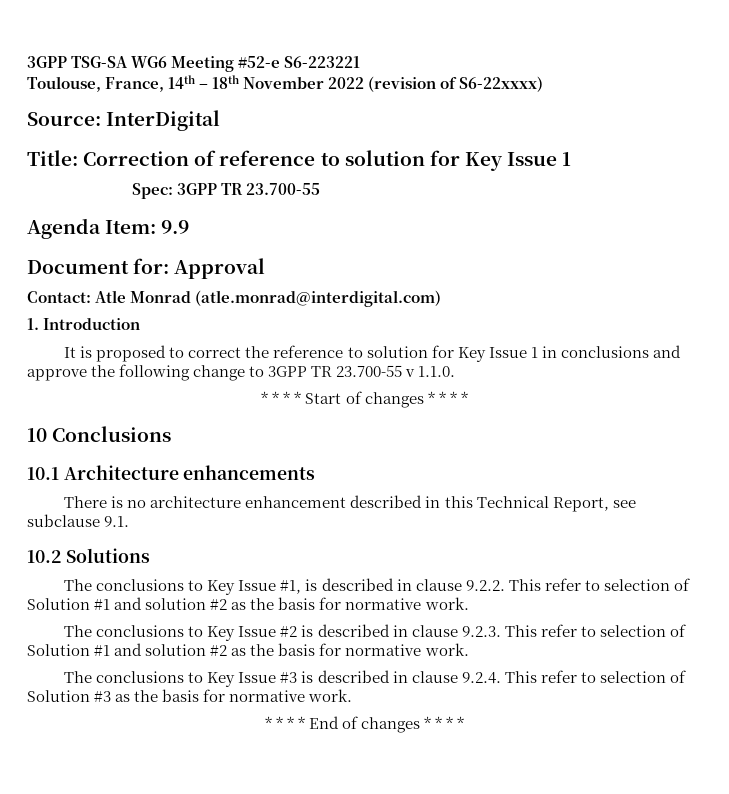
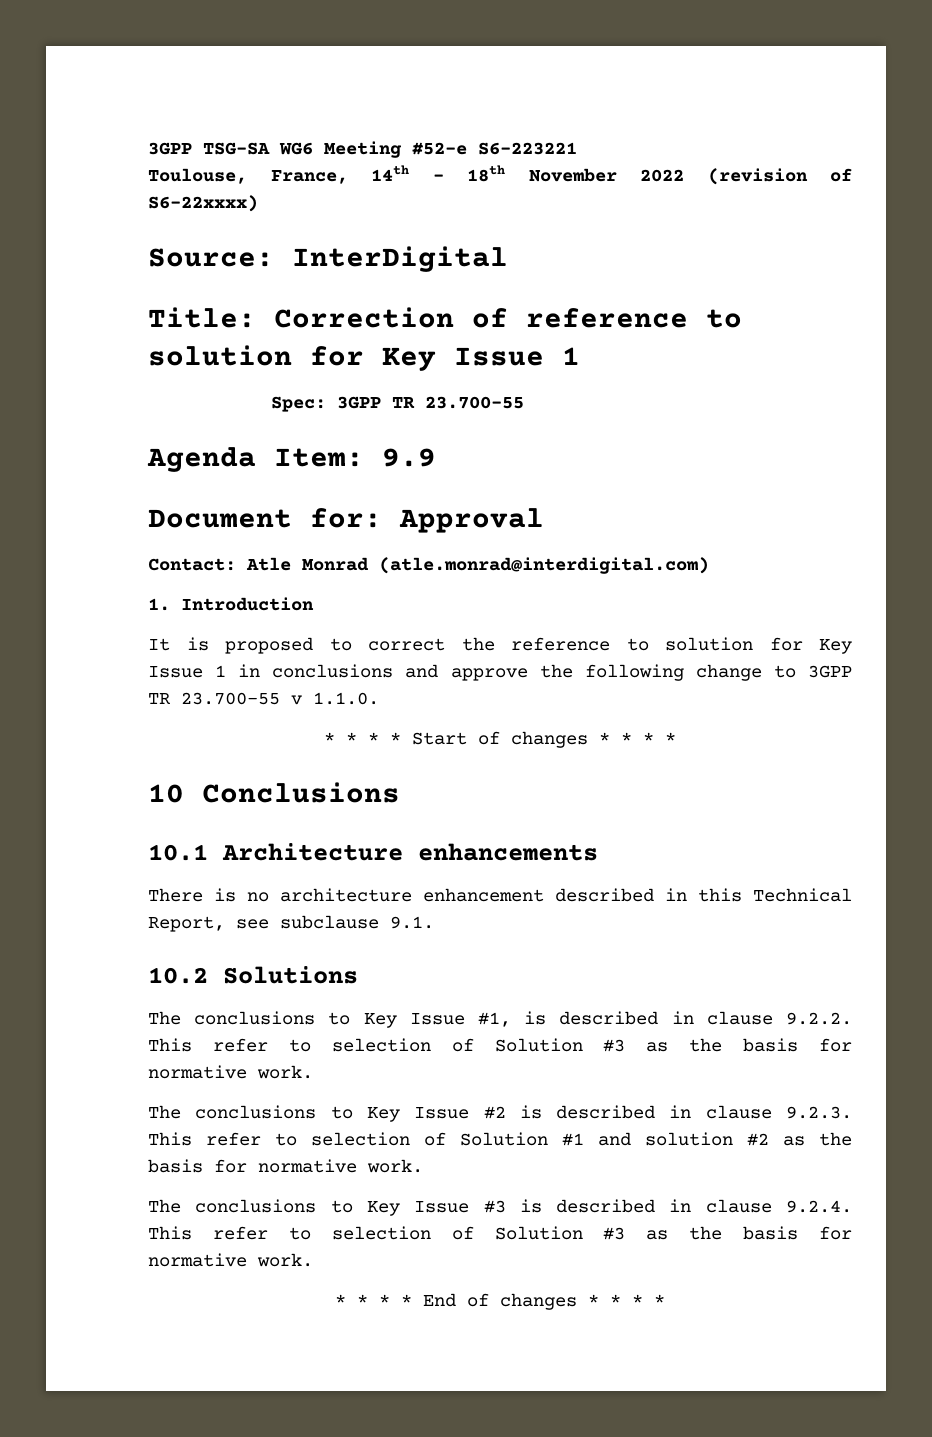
- The conclusions to Key Issue #1, is described in clause 9.2.2. This refer to selection of Solution #1 and solution #2 as the basis for normative work.
+ The conclusions to Key Issue #1, is described in clause 9.2.2. This refer to selection of Solution #3 as the basis for normative work.

